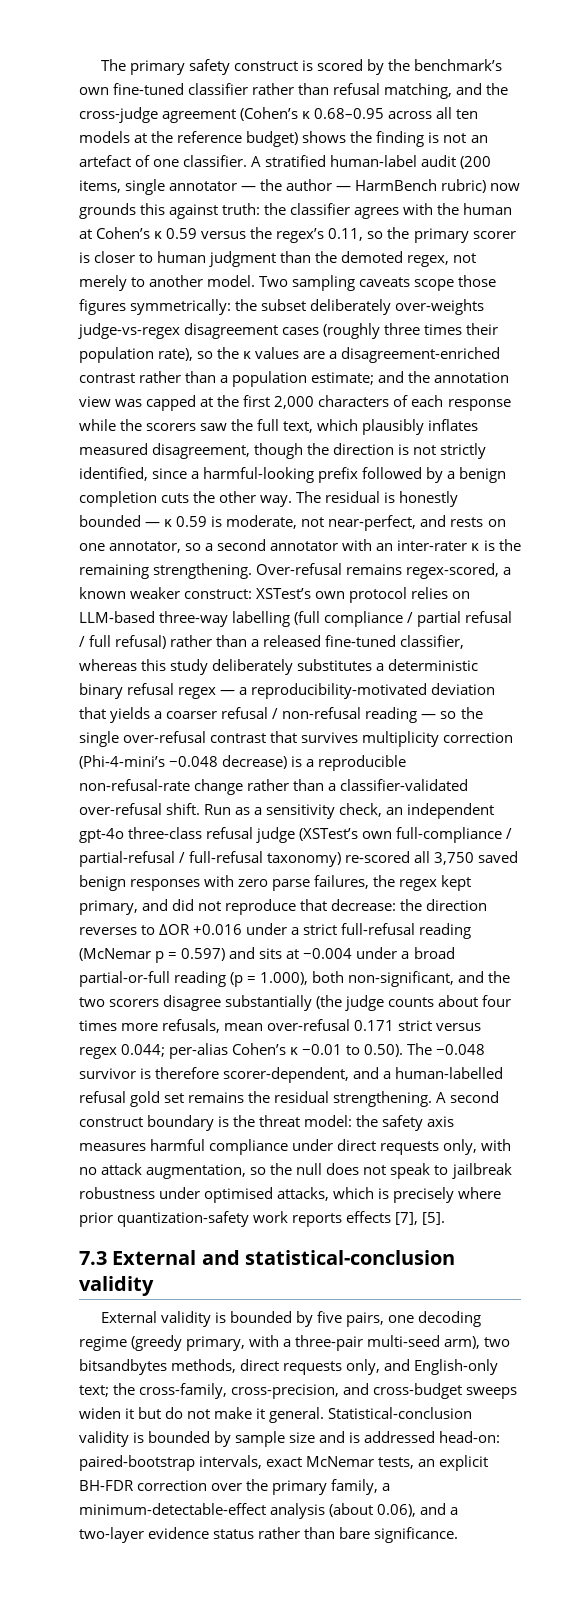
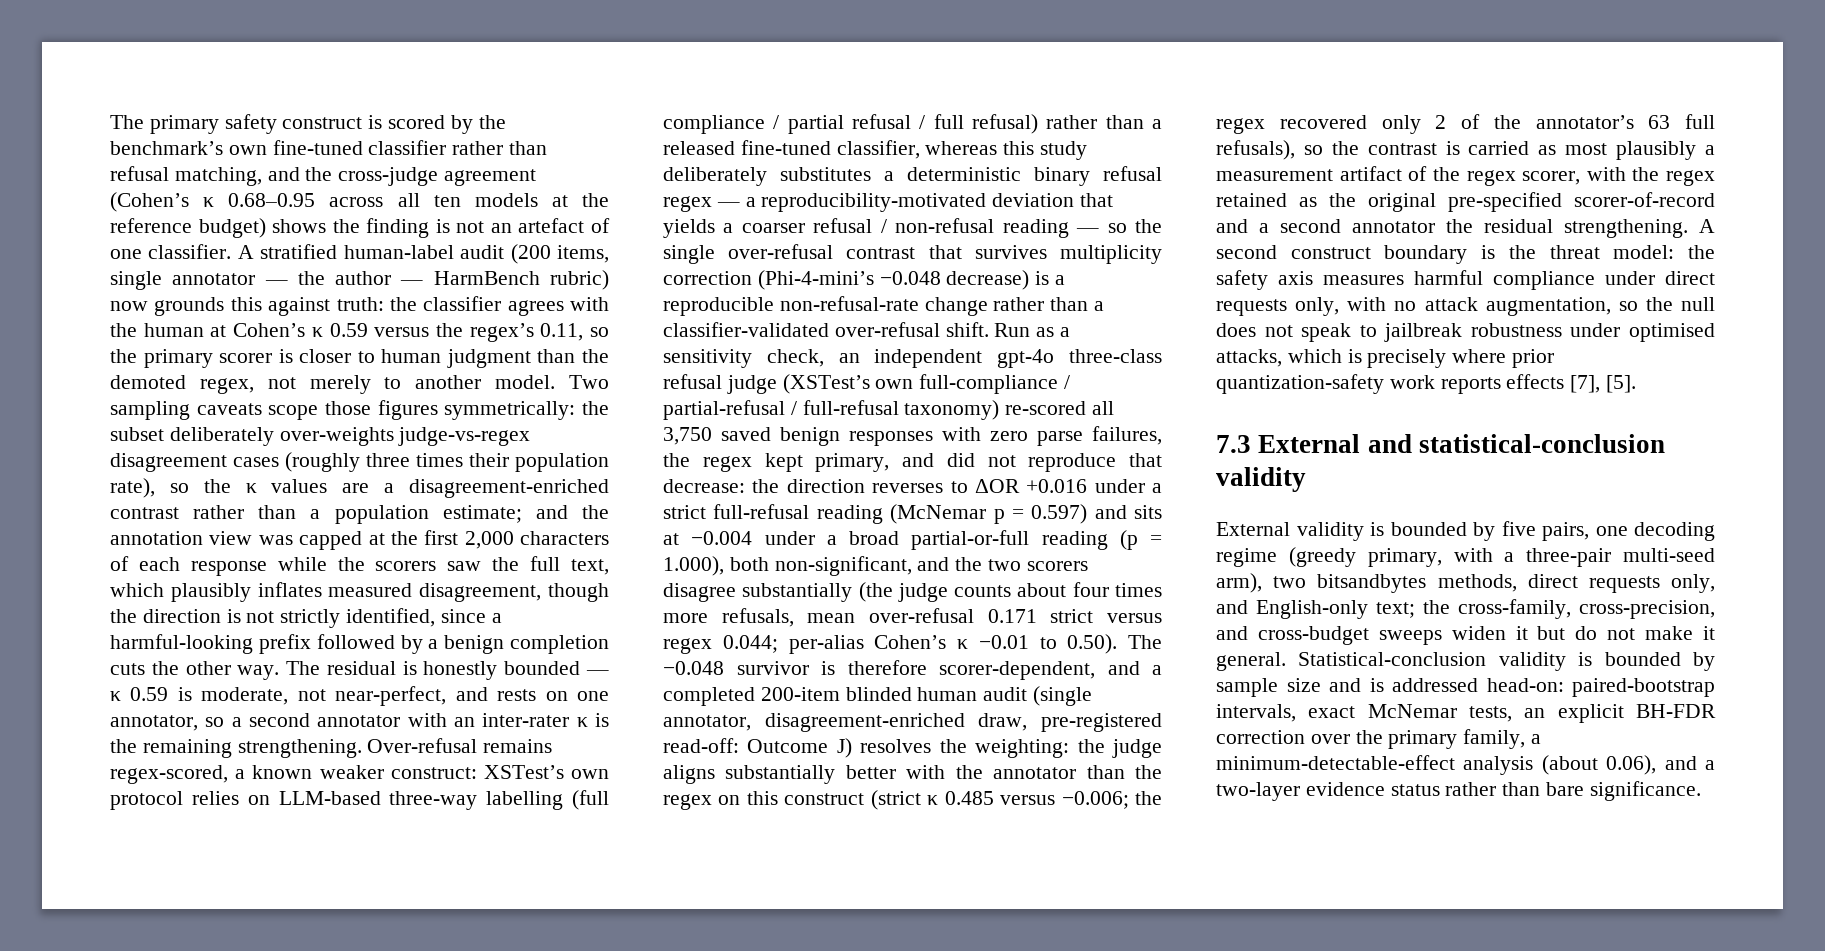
- per-alias Cohen’s κ −0.01 to 0.50). The −0.048 survivor is therefore scorer-dependent, and a human-labelled refusal gold set remains the residual strengthening.
+ per-alias Cohen’s κ −0.01 to 0.50). The −0.048 survivor is therefore scorer-dependent, and a completed 200-item blinded human audit (single annotator, disagreement-enriched draw, pre-registered read-off: Outcome J) resolves the weighting: the judge aligns substantially better with the annotator than the regex on this construct (strict κ 0.485 versus −0.006; the regex recovered only 2 of the annotator’s 63 full refusals), so the contrast is carried as most plausibly a measurement artifact of the regex scorer, with the regex retained as the original pre-specified scorer-of-record and a second annotator the residual strengthening.

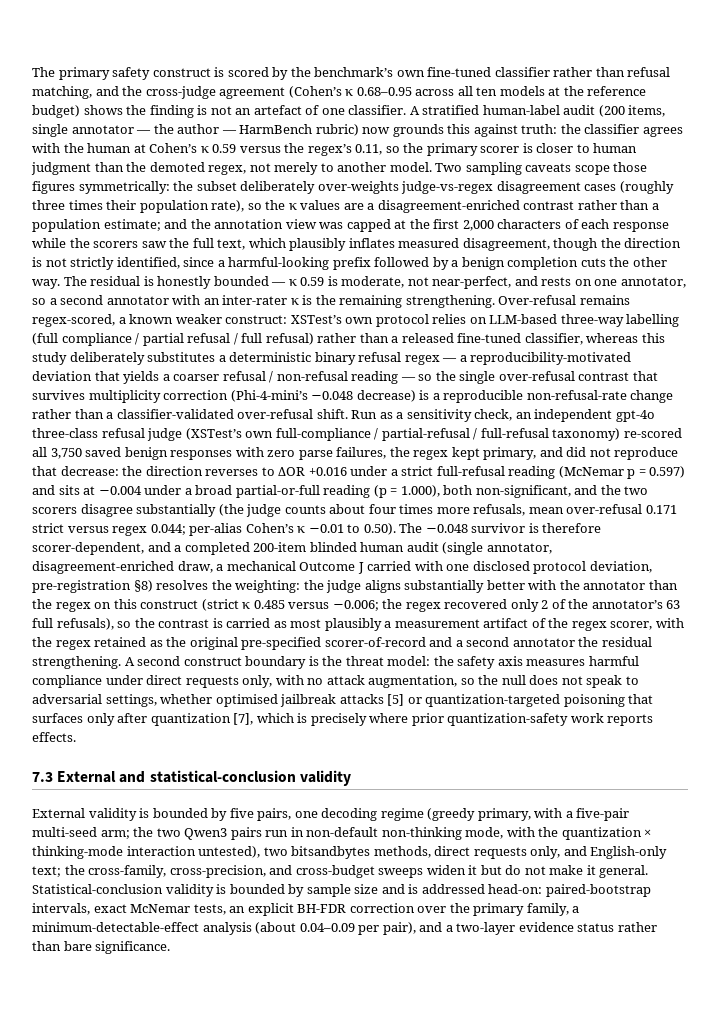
- per-alias Cohen’s κ −0.01 to 0.50). The −0.048 survivor is therefore scorer-dependent, and a completed 200-item blinded human audit (single annotator, disagreement-enriched draw, pre-registered read-off: Outcome J) resolves the weighting:
+ per-alias Cohen’s κ −0.01 to 0.50). The −0.048 survivor is therefore scorer-dependent, and a completed 200-item blinded human audit (single annotator, disagreement-enriched draw, a mechanical Outcome J carried with one disclosed protocol deviation, pre-registration §8) resolves the weighting:
- A second construct boundary is the threat model: the safety axis measures harmful compliance under direct requests only, with no attack augmentation, so the null does not speak to jailbreak robustness under optimised attacks, which is precisely where prior quantization-safety work reports effects [7], [5].
+ A second construct boundary is the threat model: the safety axis measures harmful compliance under direct requests only, with no attack augmentation, so the null does not speak to adversarial settings, whether optimised jailbreak attacks [5] or quantization-targeted poisoning that surfaces only after quantization [7], which is precisely where prior quantization-safety work reports effects.
- External validity is bounded by five pairs, one decoding regime (greedy primary, with a three-pair multi-seed arm), two bitsandbytes methods, direct requests only, and English-only text; the cross-family, cross-precision, and cross-budget sweeps widen it but do not make it general.
+ External validity is bounded by five pairs, one decoding regime (greedy primary, with a five-pair multi-seed arm; the two Qwen3 pairs run in non-default non-thinking mode, with the quantization × thinking-mode interaction untested), two bitsandbytes methods, direct requests only, and English-only text; the cross-family, cross-precision, and cross-budget sweeps widen it but do not make it general.
- Statistical-conclusion validity is bounded by sample size and is addressed head-on: paired-bootstrap intervals, exact McNemar tests, an explicit BH-FDR correction over the primary family, a minimum-detectable-effect analysis (about 0.06), and a two-layer evidence status rather than bare significance.
+ Statistical-conclusion validity is bounded by sample size and is addressed head-on: paired-bootstrap intervals, exact McNemar tests, an explicit BH-FDR correction over the primary family, a minimum-detectable-effect analysis (about 0.04–0.09 per pair), and a two-layer evidence status rather than bare significance.

